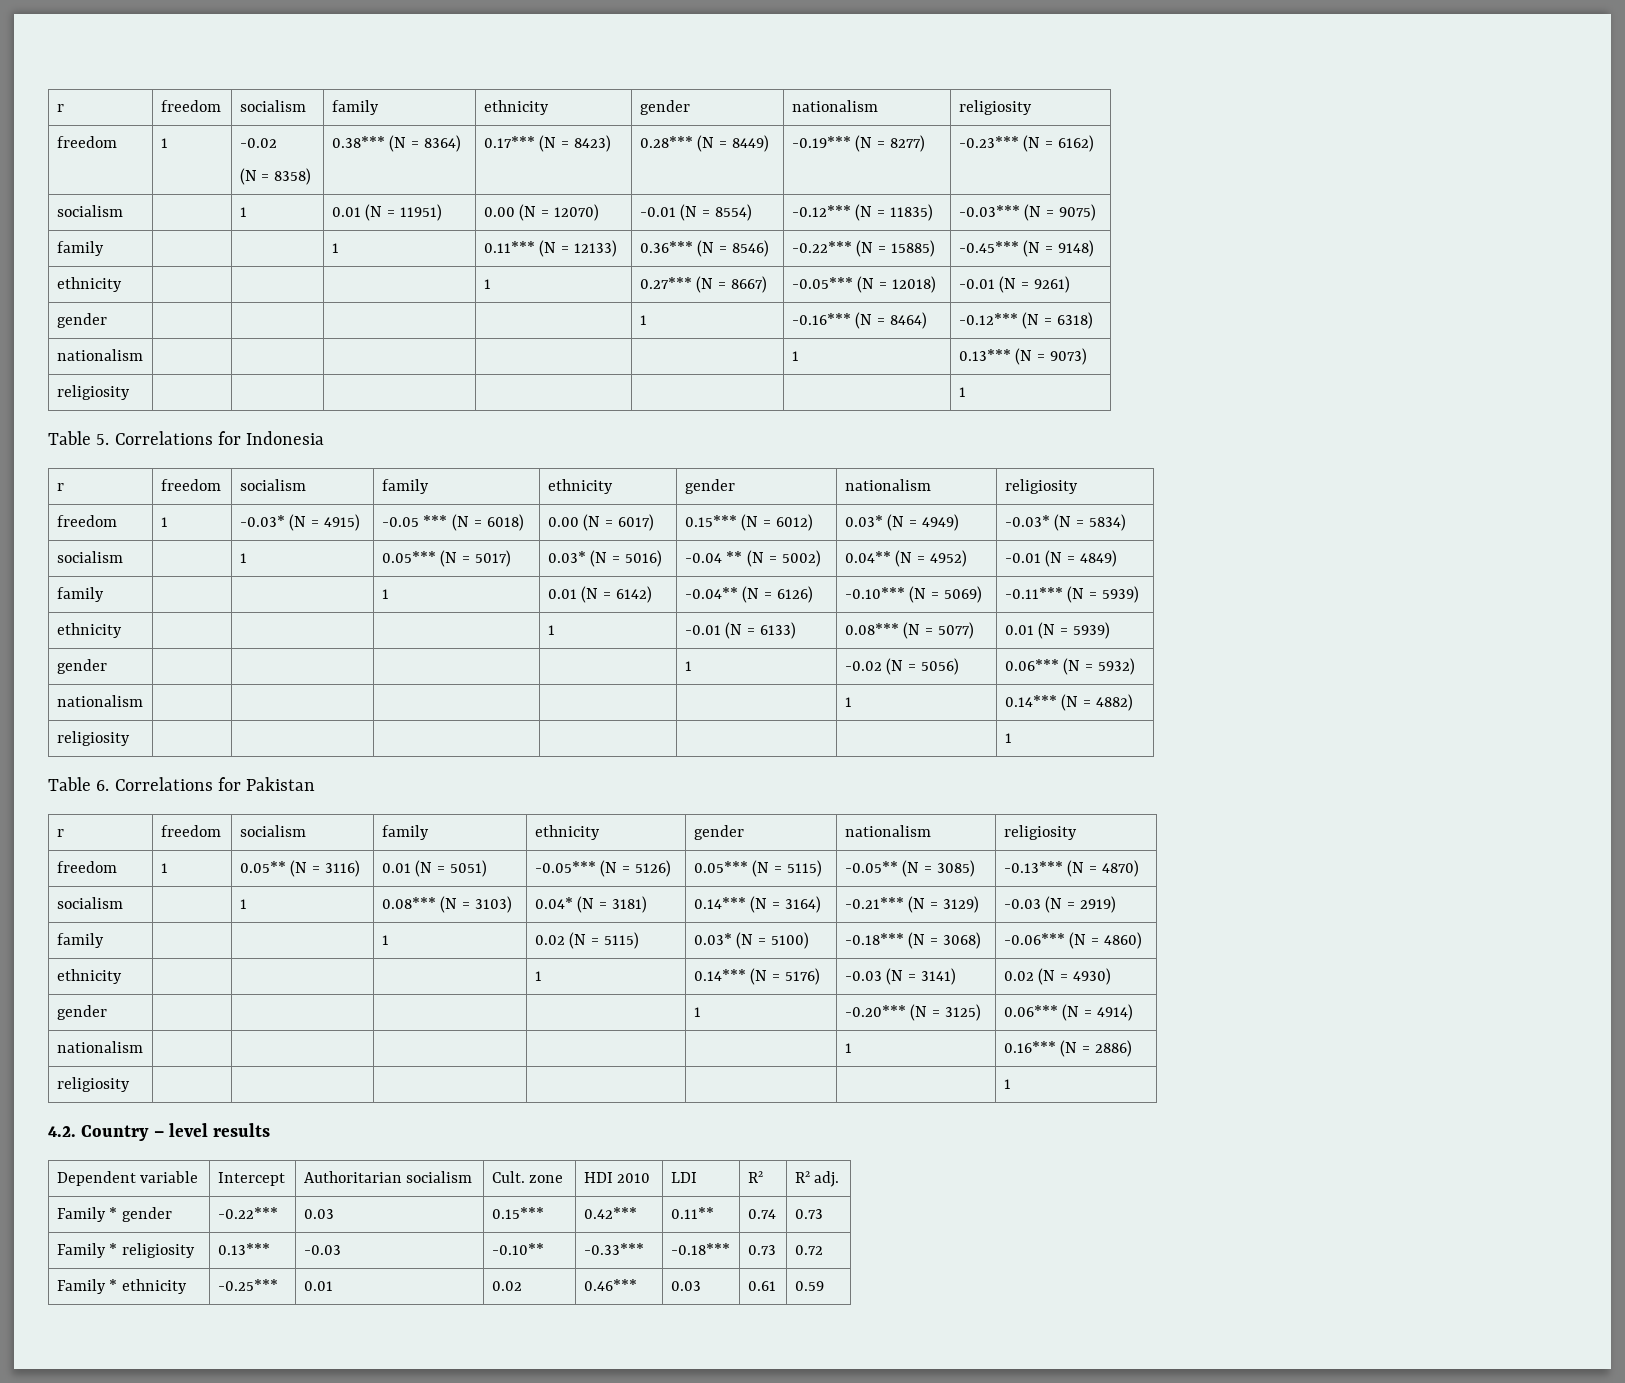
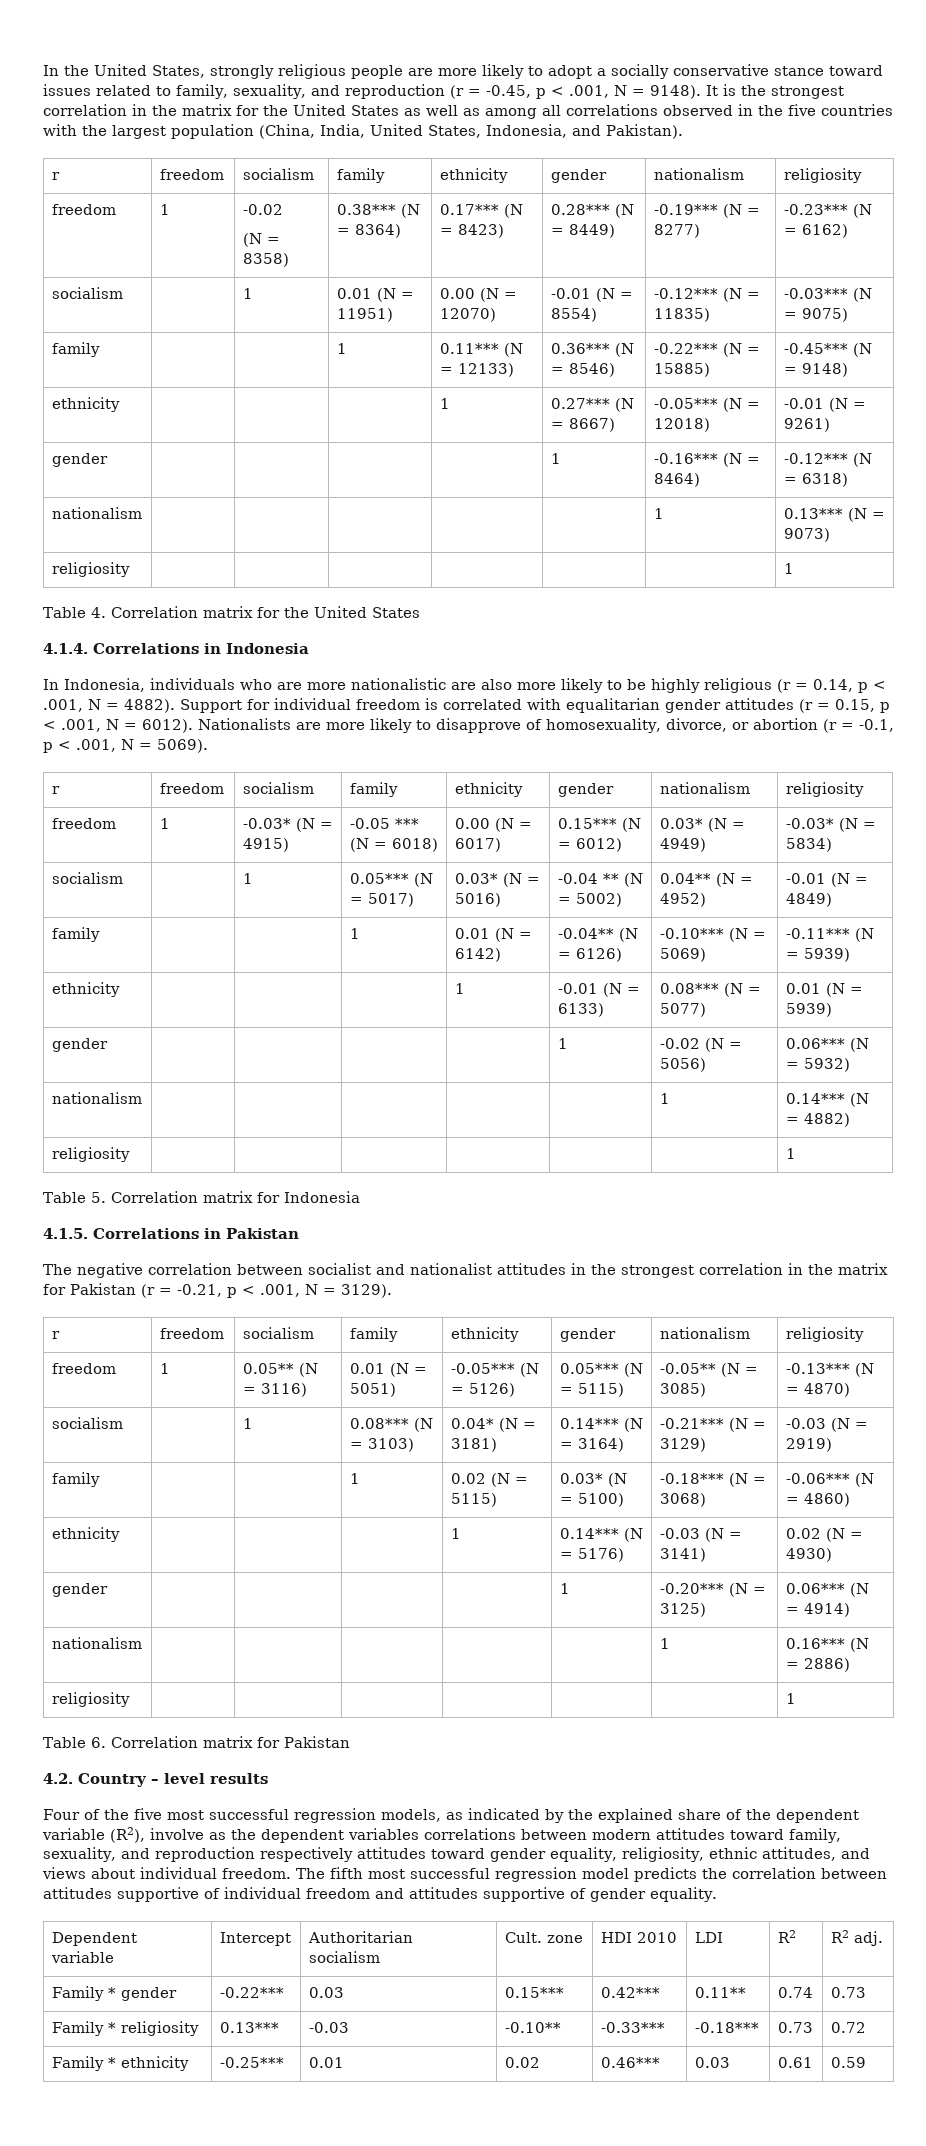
+ In the United States, strongly religious people are more likely to adopt a socially conservative stance toward issues related to family, sexuality, and reproduction (r = -0.45, p < .001, N = 9148). It is the strongest correlation in the matrix for the United States as well as among all correlations observed in the five countries with the largest population (China, India, United States, Indonesia, and Pakistan).
- Table 5. Correlations for Indonesia
+ Table 4. Correlation matrix for the United States
+ 4.1.4. Correlations in Indonesia
+ In Indonesia, individuals who are more nationalistic are also more likely to be highly religious (r = 0.14, p < .001, N = 4882). Support for individual freedom is correlated with equalitarian gender attitudes (r = 0.15, p < .001, N = 6012). Nationalists are more likely to disapprove of homosexuality, divorce, or abortion (r = -0.1, p < .001, N = 5069).
- Table 6. Correlations for Pakistan
+ Table 5. Correlation matrix for Indonesia
+ 4.1.5. Correlations in Pakistan
+ The negative correlation between socialist and nationalist attitudes in the strongest correlation in the matrix for Pakistan (r = -0.21, p < .001, N = 3129).
+ Table 6. Correlation matrix for Pakistan
+ Four of the five most successful regression models, as indicated by the explained share of the dependent variable (R2), involve as the dependent variables correlations between modern attitudes toward family, sexuality, and reproduction respectively attitudes toward gender equality, religiosity, ethnic attitudes, and views about individual freedom. The fifth most successful regression model predicts the correlation between attitudes supportive of individual freedom and attitudes supportive of gender equality.

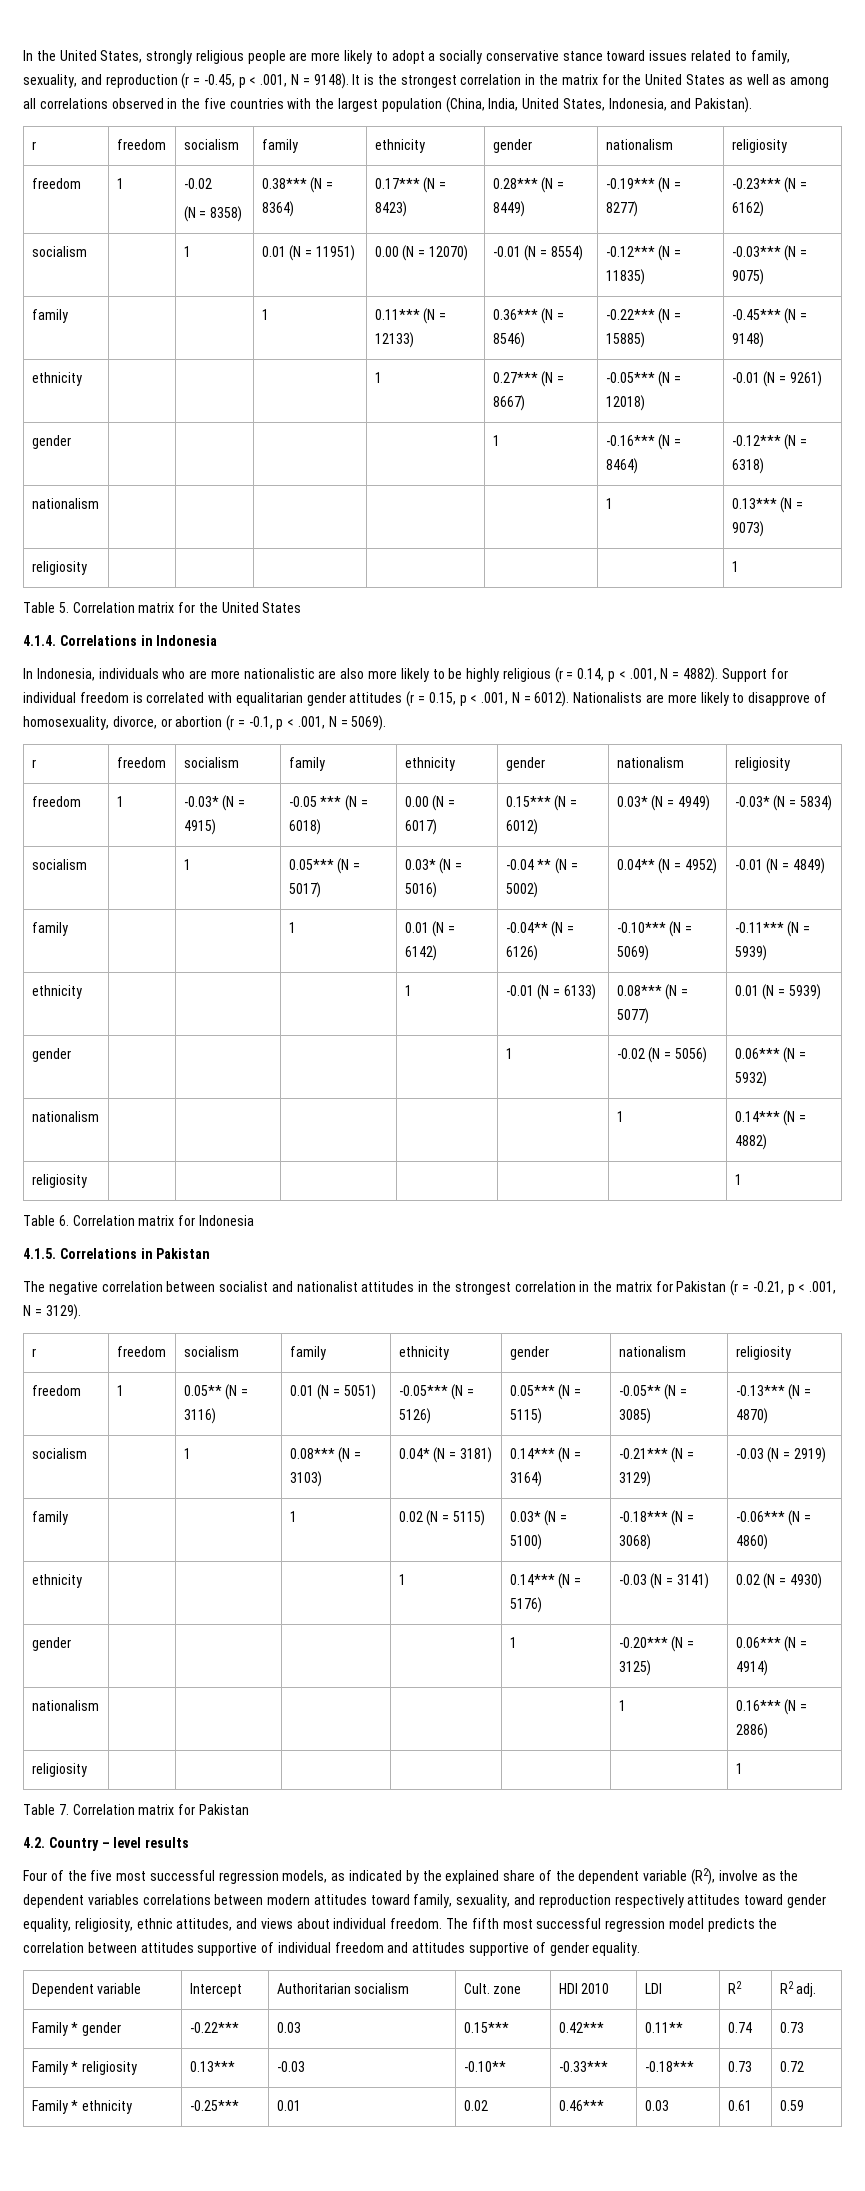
- Table 4. Correlation matrix for the United States
+ Table 5. Correlation matrix for the United States
- Table 5. Correlation matrix for Indonesia
+ Table 6. Correlation matrix for Indonesia
- Table 6. Correlation matrix for Pakistan
+ Table 7. Correlation matrix for Pakistan

